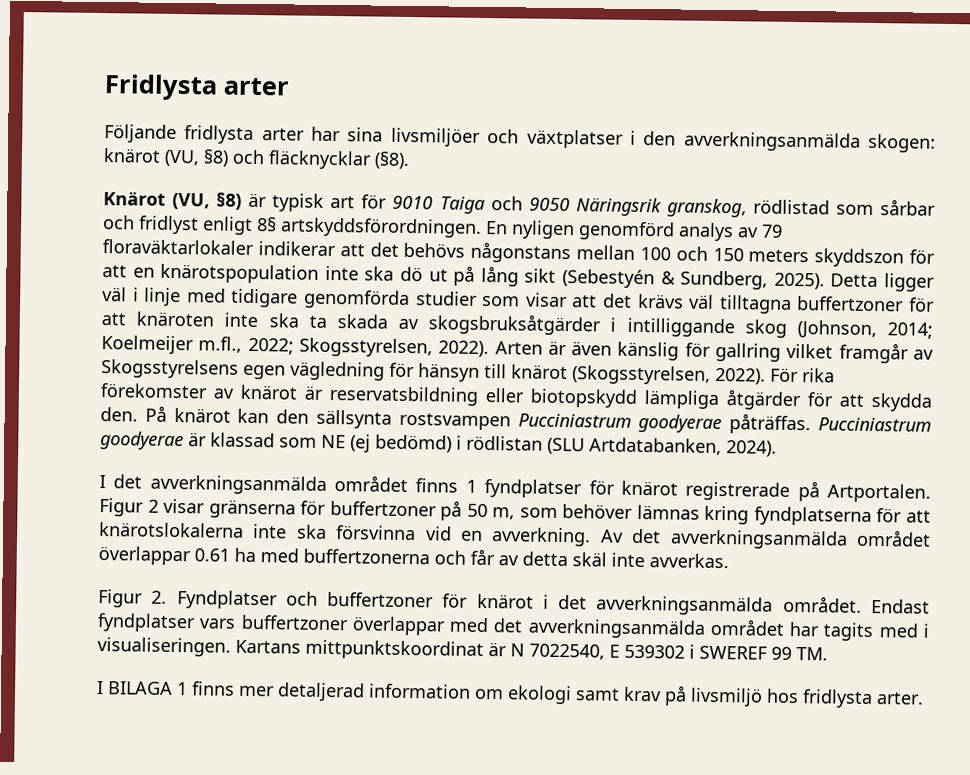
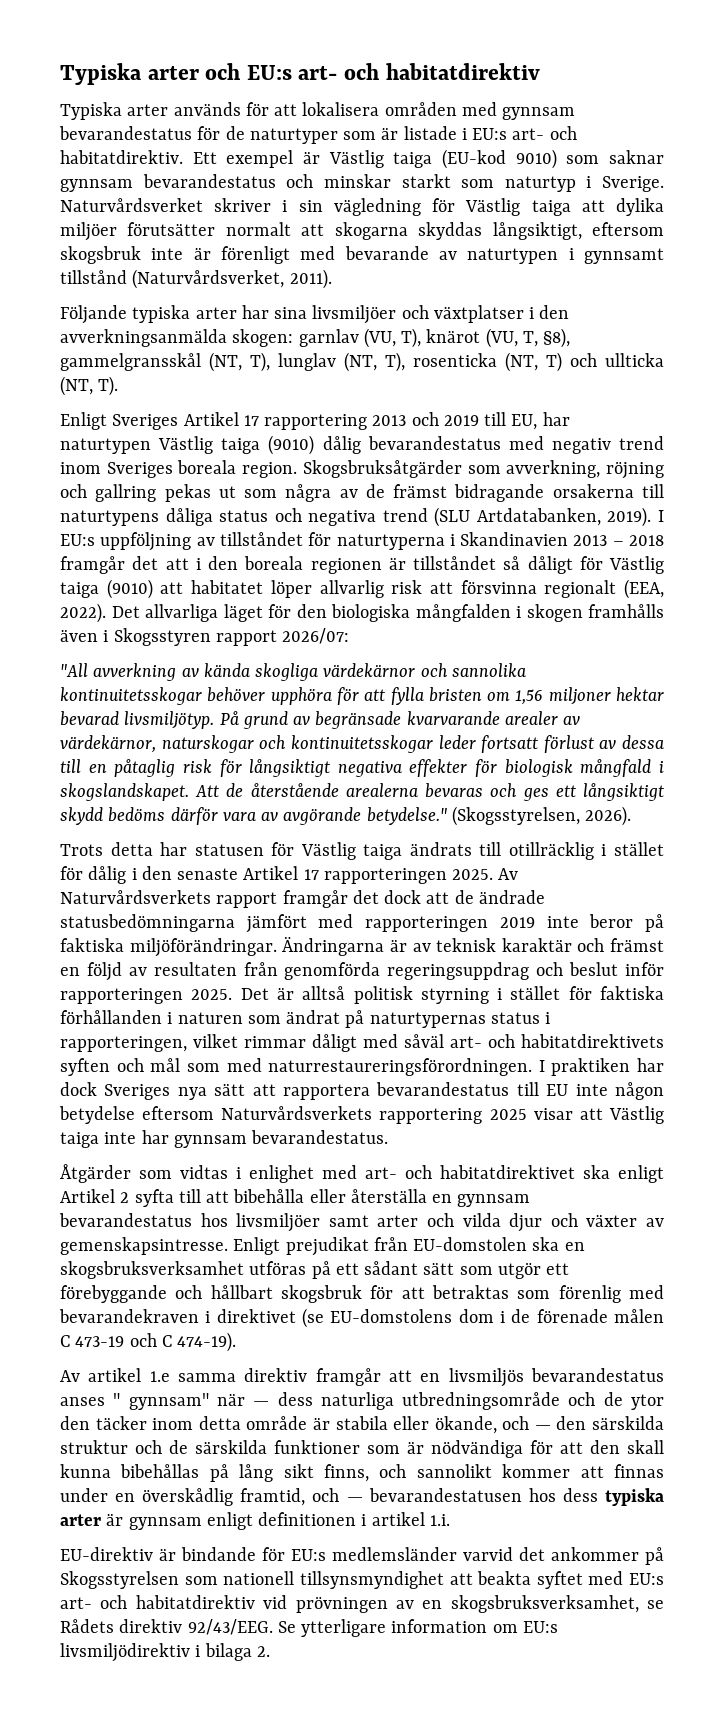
- Fridlysta arter
+ Typiska arter och EU:s art- och habitatdirektiv
+ Typiska arter används för att lokalisera områden med gynnsam bevarandestatus för de naturtyper som är listade i EU:s art- och habitatdirektiv. Ett exempel är Västlig taiga (EU-kod 9010) som saknar gynnsam bevarandestatus och minskar starkt som naturtyp i Sverige. Naturvårdsverket skriver i sin vägledning för Västlig taiga att dylika miljöer förutsätter normalt att skogarna skyddas långsiktigt, eftersom skogsbruk inte är förenligt med bevarande av naturtypen i gynnsamt tillstånd (Naturvårdsverket, 2011).
- Följande fridlysta arter har sina livsmiljöer och växtplatser i den avverkningsanmälda skogen: knärot (VU, §8) och fläcknycklar (§8).
- Knärot (VU, §8) är typisk art för 9010 Taiga och 9050 Näringsrik granskog, rödlistad som sårbar och fridlyst enligt 8§ artskyddsförordningen. En nyligen genomförd analys av 79 floraväktarlokaler indikerar att det behövs någonstans mellan 100 och 150 meters skyddszon för att en knärotspopulation inte ska dö ut på lång sikt (Sebestyén & Sundberg, 2025). Detta ligger väl i linje med tidigare genomförda studier som visar att det krävs väl tilltagna buffertzoner för att knäroten inte ska ta skada av skogsbruksåtgärder i intilliggande skog (Johnson, 2014; Koelmeijer m.fl., 2022; Skogsstyrelsen, 2022). Arten är även känslig för gallring vilket framgår av Skogsstyrelsens egen vägledning för hänsyn till knärot (Skogsstyrelsen, 2022). För rika förekomster av knärot är reservatsbildning eller biotopskydd lämpliga åtgärder för att skydda den. På knärot kan den sällsynta rostsvampen Pucciniastrum goodyerae påträffas. Pucciniastrum goodyerae är klassad som NE (ej bedömd) i rödlistan (SLU Artdatabanken, 2024).
- I det avverkningsanmälda området finns 1 fyndplatser för knärot registrerade på Artportalen. Figur 2 visar gränserna för buffertzoner på 50 m, som behöver lämnas kring fyndplatserna för att knärotslokalerna inte ska försvinna vid en avverkning. Av det avverkningsanmälda området överlappar 0.61 ha med buffertzonerna och får av detta skäl inte avverkas.
- Figur 2. Fyndplatser och buffertzoner för knärot i det avverkningsanmälda området. Endast fyndplatser vars buffertzoner överlappar med det avverkningsanmälda området har tagits med i visualiseringen. Kartans mittpunktskoordinat är N 7022540, E 539302 i SWEREF 99 TM.
- I BILAGA 1 finns mer detaljerad information om ekologi samt krav på livsmiljö hos fridlysta arter.
+ Följande typiska arter har sina livsmiljöer och växtplatser i den avverkningsanmälda skogen: garnlav (VU, T), knärot (VU, T, §8), gammelgransskål (NT, T), lunglav (NT, T), rosenticka (NT, T) och ullticka (NT, T).
+ Enligt Sveriges Artikel 17 rapportering 2013 och 2019 till EU, har naturtypen Västlig taiga (9010) dålig bevarandestatus med negativ trend inom Sveriges boreala region. Skogsbruksåtgärder som avverkning, röjning och gallring pekas ut som några av de främst bidragande orsakerna till naturtypens dåliga status och negativa trend (SLU Artdatabanken, 2019). I EU:s uppföljning av tillståndet för naturtyperna i Skandinavien 2013 – 2018 framgår det att i den boreala regionen är tillståndet så dåligt för Västlig taiga (9010) att habitatet löper allvarlig risk att försvinna regionalt (EEA, 2022). Det allvarliga läget för den biologiska mångfalden i skogen framhålls även i Skogsstyren rapport 2026/07:
+ "All avverkning av kända skogliga värdekärnor och sannolika kontinuitetsskogar behöver upphöra för att fylla bristen om 1,56 miljoner hektar bevarad livsmiljötyp. På grund av begränsade kvarvarande arealer av värdekärnor, naturskogar och kontinuitetsskogar leder fortsatt förlust av dessa till en påtaglig risk för långsiktigt negativa effekter för biologisk mångfald i skogslandskapet. Att de återstående arealerna bevaras och ges ett långsiktigt skydd bedöms därför vara av avgörande betydelse." (Skogsstyrelsen, 2026).
+ Trots detta har statusen för Västlig taiga ändrats till otillräcklig i stället för dålig i den senaste Artikel 17 rapporteringen 2025. Av Naturvårdsverkets rapport framgår det dock att de ändrade statusbedömningarna jämfört med rapporteringen 2019 inte beror på faktiska miljöförändringar. Ändringarna är av teknisk karaktär och främst en följd av resultaten från genomförda regeringsuppdrag och beslut inför rapporteringen 2025. Det är alltså politisk styrning i stället för faktiska förhållanden i naturen som ändrat på naturtypernas status i rapporteringen, vilket rimmar dåligt med såväl art- och habitatdirektivets syften och mål som med naturrestaureringsförordningen. I praktiken har dock Sveriges nya sätt att rapportera bevarandestatus till EU inte någon betydelse eftersom Naturvårdsverkets rapportering 2025 visar att Västlig taiga inte har gynnsam bevarandestatus.
+ Åtgärder som vidtas i enlighet med art- och habitatdirektivet ska enligt Artikel 2 syfta till att bibehålla eller återställa en gynnsam bevarandestatus hos livsmiljöer samt arter och vilda djur och växter av gemenskapsintresse. Enligt prejudikat från EU-domstolen ska en skogsbruksverksamhet utföras på ett sådant sätt som utgör ett förebyggande och hållbart skogsbruk för att betraktas som förenlig med bevarandekraven i direktivet (se EU-domstolens dom i de förenade målen C 473-19 och C 474-19).
+ Av artikel 1.e samma direktiv framgår att en livsmiljös bevarandestatus anses " gynnsam" när — dess naturliga utbredningsområde och de ytor den täcker inom detta område är stabila eller ökande, och — den särskilda struktur och de särskilda funktioner som är nödvändiga för att den skall kunna bibehållas på lång sikt finns, och sannolikt kommer att finnas under en överskådlig framtid, och — bevarandestatusen hos dess typiska arter är gynnsam enligt definitionen i artikel 1.i.
+ EU-direktiv är bindande för EU:s medlemsländer varvid det ankommer på Skogsstyrelsen som nationell tillsynsmyndighet att beakta syftet med EU:s art- och habitatdirektiv vid prövningen av en skogsbruksverksamhet, se Rådets direktiv 92/43/EEG. Se ytterligare information om EU:s livsmiljödirektiv i bilaga 2.

